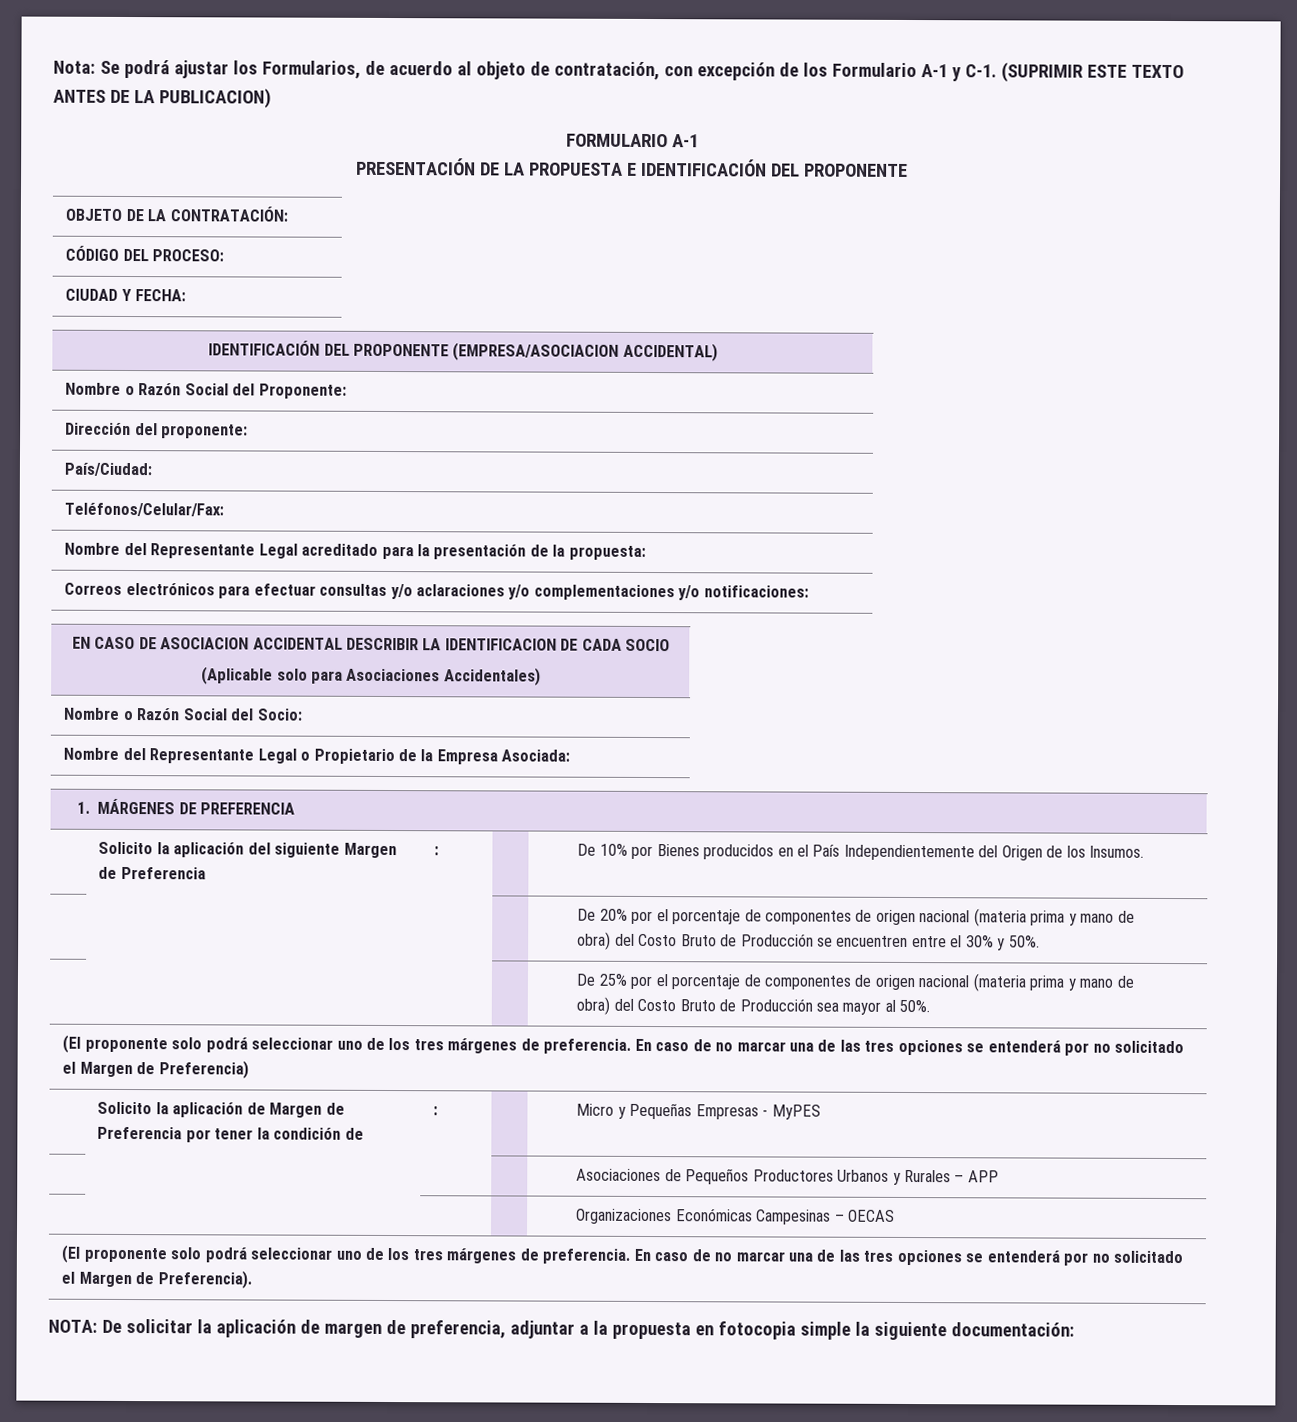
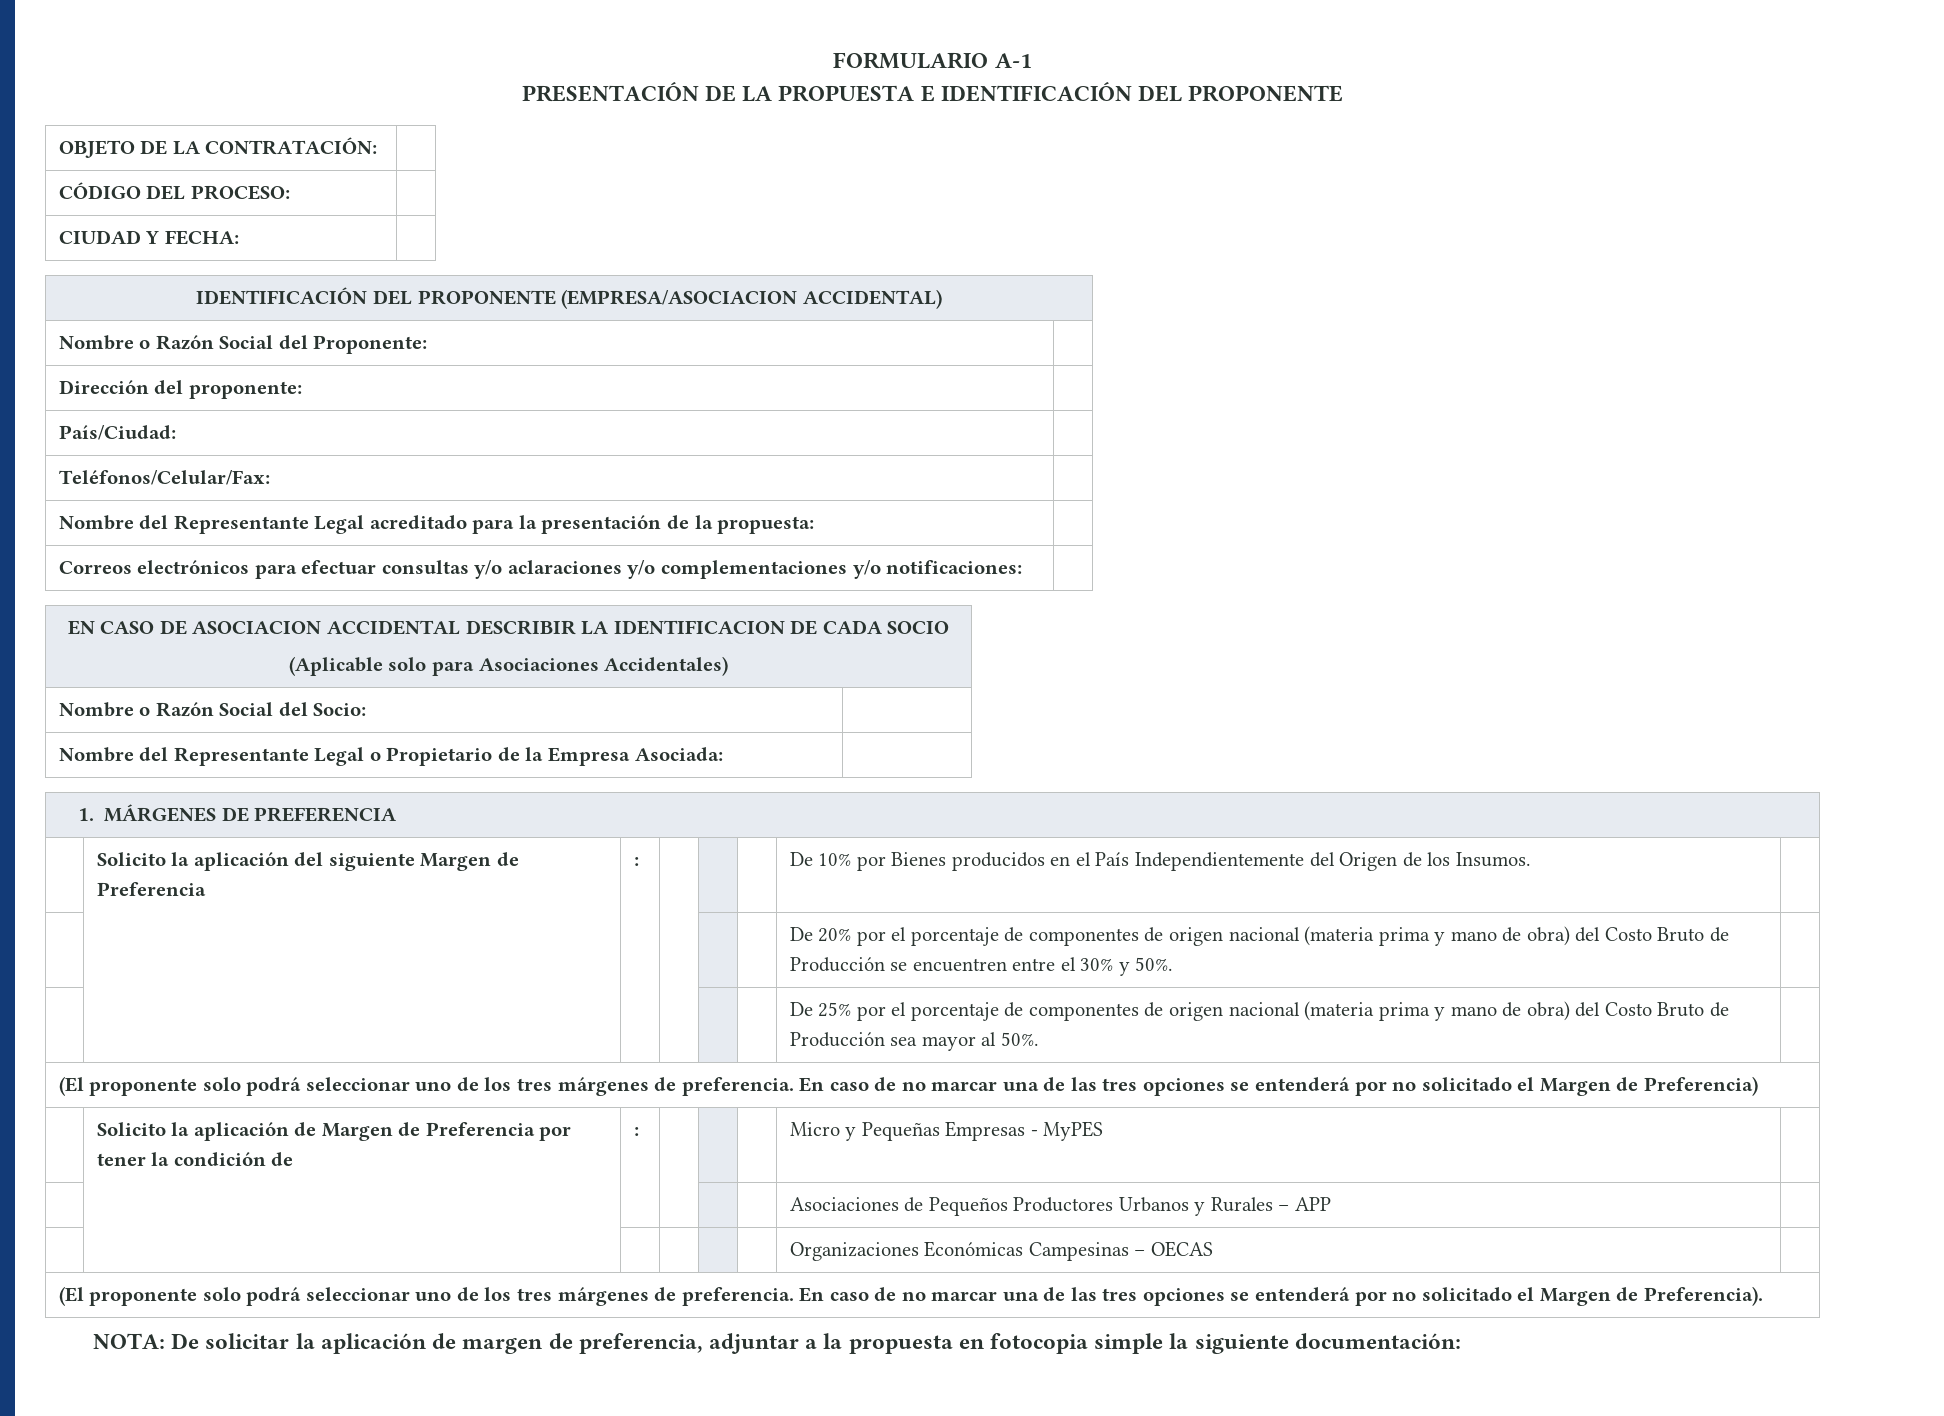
- Nota: Se podrá ajustar los Formularios, de acuerdo al objeto de contratación, con excepción de los Formulario A-1 y C-1. (SUPRIMIR ESTE TEXTO ANTES DE LA PUBLICACION)

